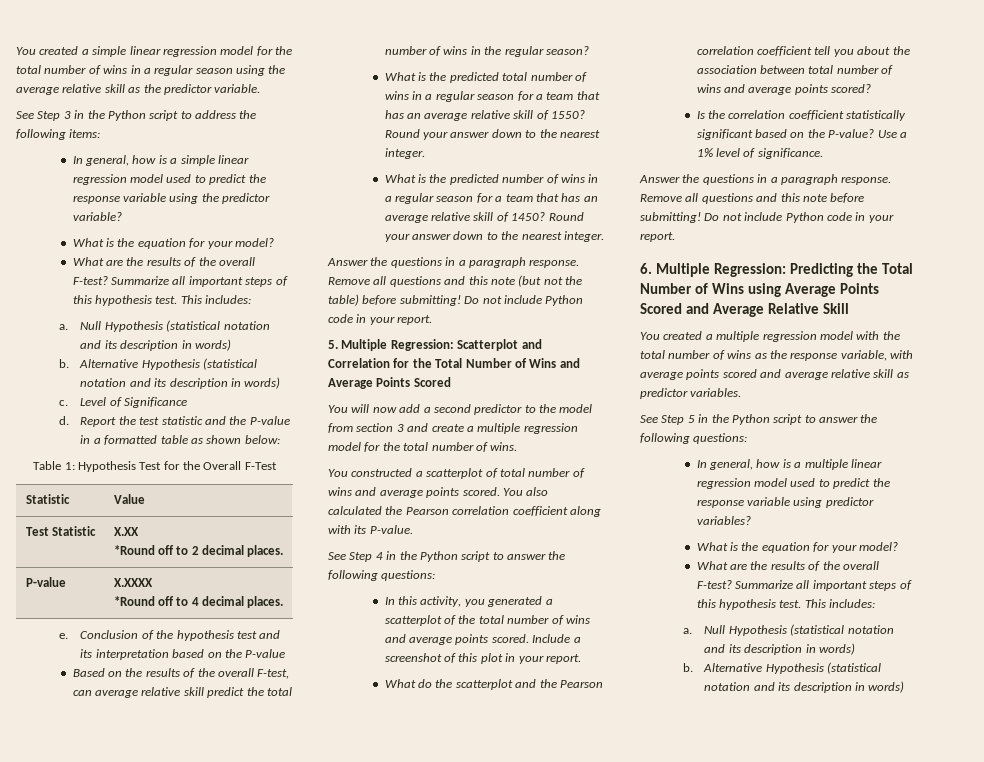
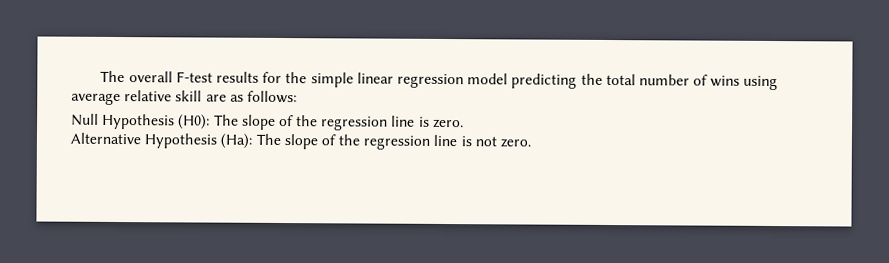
- You created a simple linear regression model for the total number of wins in a regular season using the average relative skill as the predictor variable.
- See Step 3 in the Python script to address the following items:
- In general, how is a simple linear regression model used to predict the response variable using the predictor variable?
- What is the equation for your model?
- What are the results of the overall F-test? Summarize all important steps of this hypothesis test. This includes:
- a. Null Hypothesis (statistical notation and its description in words)
- b. Alternative Hypothesis (statistical notation and its description in words)
- c. Level of Significance
- d. Report the test statistic and the P-value in a formatted table as shown below:
- Table 1: Hypothesis Test for the Overall F-Test
- Statistic | Value
- Test Statistic | X.XX
- *Round off to 2 decimal places.
- P-value | X.XXXX
- *Round off to 4 decimal places.
- e. Conclusion of the hypothesis test and its interpretation based on the P-value
- Based on the results of the overall F-test, can average relative skill predict the total number of wins in the regular season?
- What is the predicted total number of wins in a regular season for a team that has an average relative skill of 1550? Round your answer down to the nearest integer.
- What is the predicted number of wins in a regular season for a team that has an average relative skill of 1450? Round your answer down to the nearest integer.
- Answer the questions in a paragraph response. Remove all questions and this note (but not the table) before submitting! Do not include Python code in your report.
- 5. Multiple Regression: Scatterplot and Correlation for the Total Number of Wins and Average Points Scored
- You will now add a second predictor to the model from section 3 and create a multiple regression model for the total number of wins.
- You constructed a scatterplot of total number of wins and average points scored. You also calculated the Pearson correlation coefficient along with its P-value.
- See Step 4 in the Python script to answer the following questions:
- In this activity, you generated a scatterplot of the total number of wins and average points scored. Include a screenshot of this plot in your report.
- What do the scatterplot and the Pearson correlation coefficient tell you about the association between total number of wins and average points scored?
- Is the correlation coefficient statistically significant based on the P-value? Use a 1% level of significance.
- Answer the questions in a paragraph response. Remove all questions and this note before submitting! Do not include Python code in your report.
- 6. Multiple Regression: Predicting the Total Number of Wins using Average Points Scored and Average Relative Skill
- You created a multiple regression model with the total number of wins as the response variable, with average points scored and average relative skill as predictor variables.
- See Step 5 in the Python script to answer the following questions:
- In general, how is a multiple linear regression model used to predict the response variable using predictor variables?
- What is the equation for your model?
- What are the results of the overall F-test? Summarize all important steps of this hypothesis test. This includes:
- a. Null Hypothesis (statistical notation and its description in words)
- b. Alternative Hypothesis (statistical notation and its description in words)
+ The overall F-test results for the simple linear regression model predicting the total number of wins using average relative skill are as follows:
+ Null Hypothesis (H0): The slope of the regression line is zero.
+ Alternative Hypothesis (Ha): The slope of the regression line is not zero.

